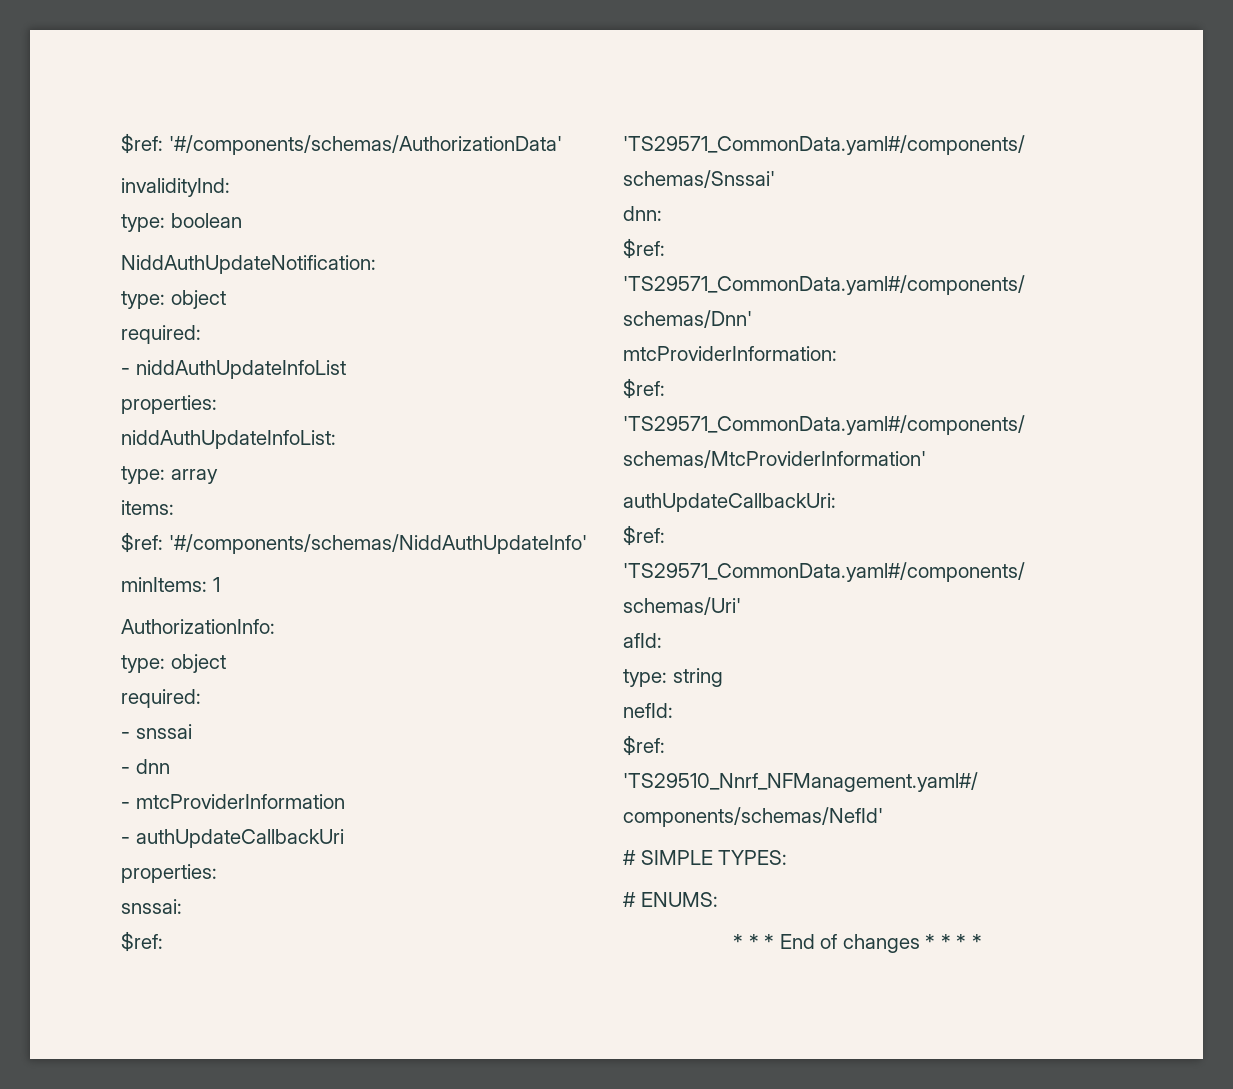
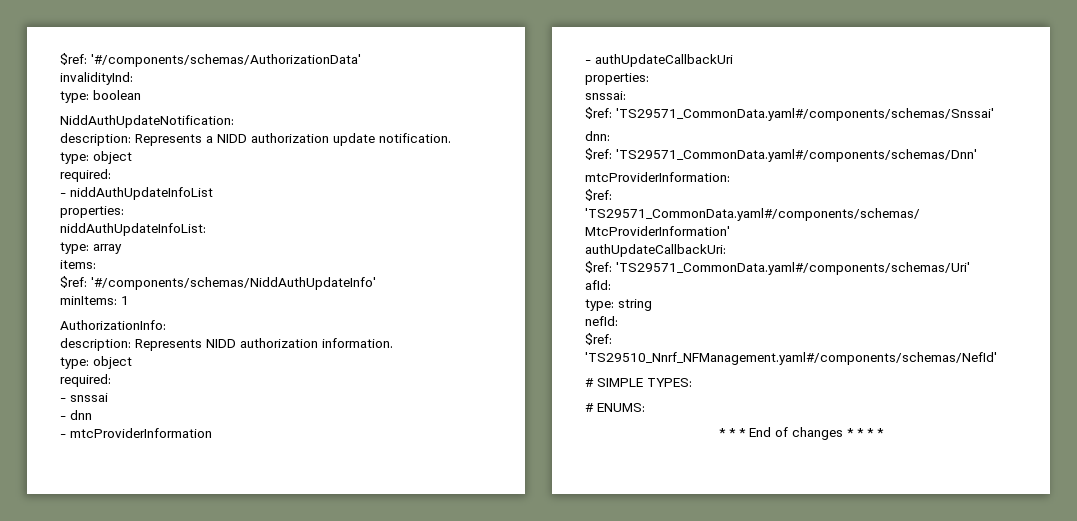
+ description: Represents a NIDD authorization update notification.
+ description: Represents NIDD authorization information.

